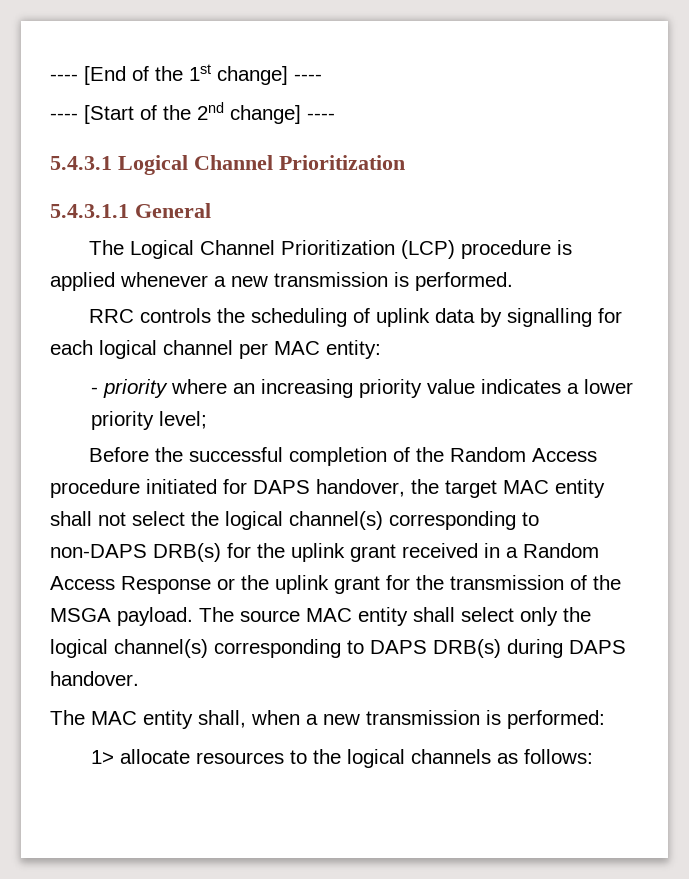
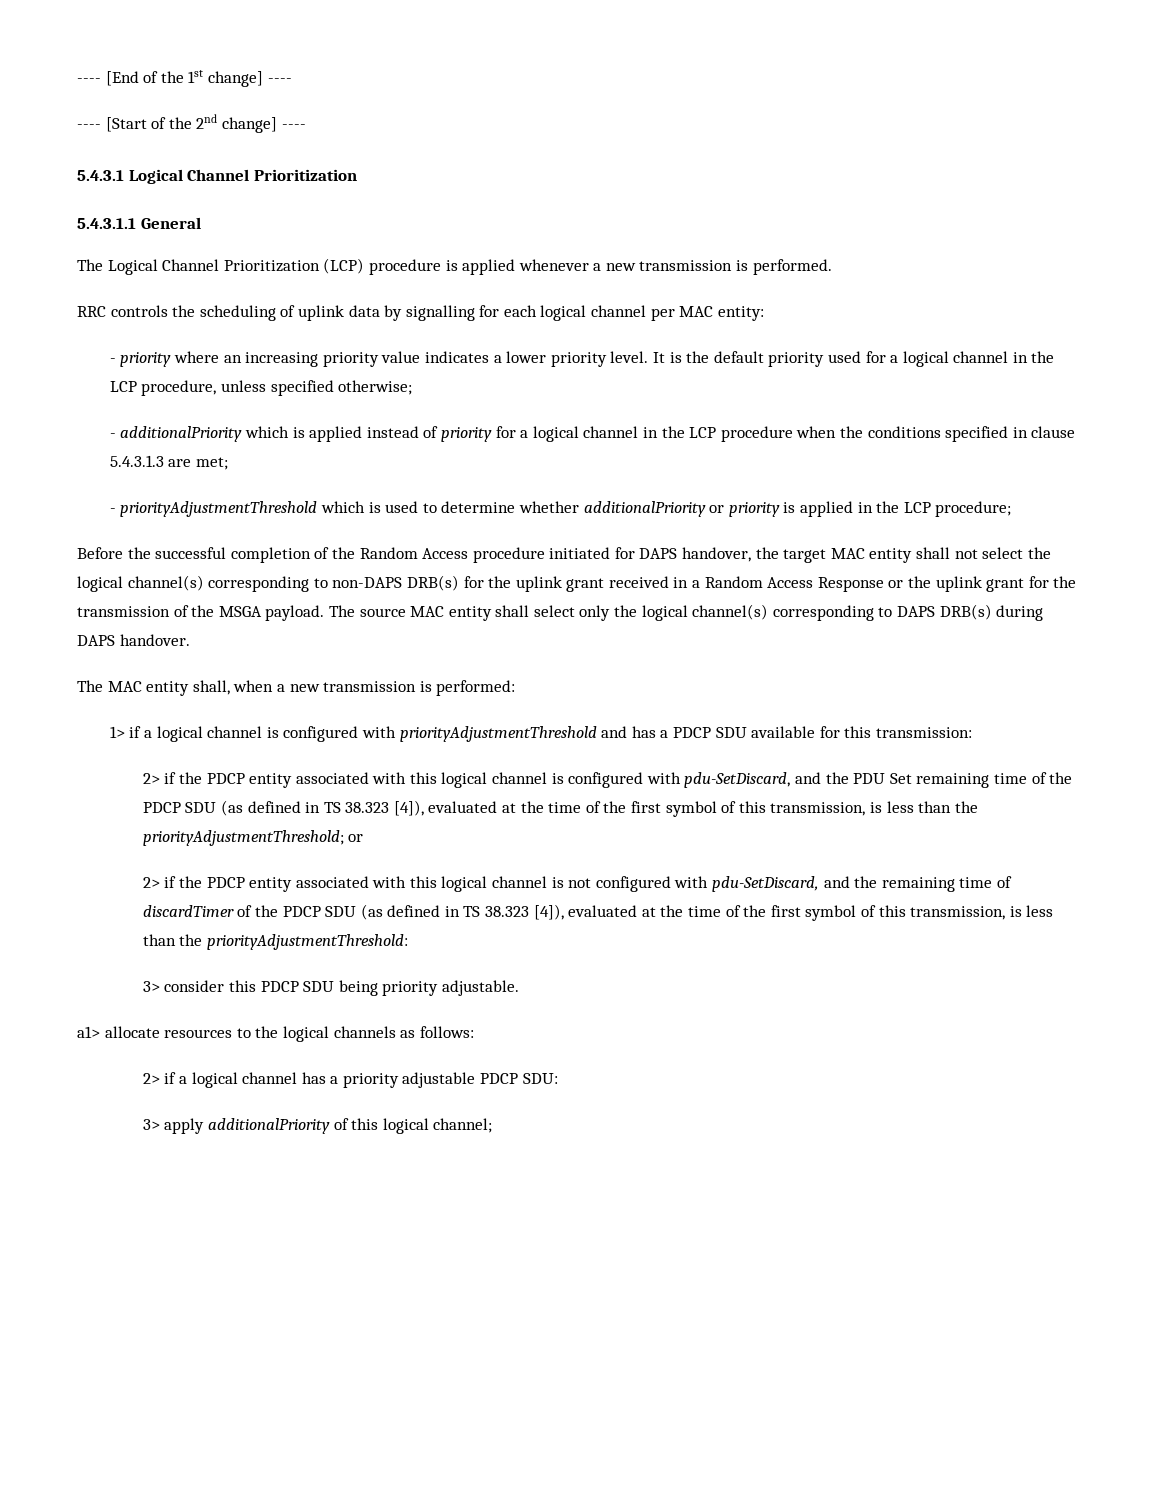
- - priority where an increasing priority value indicates a lower priority level;
+ - priority where an increasing priority value indicates a lower priority level. It is the default priority used for a logical channel in the LCP procedure, unless specified otherwise;
+ - additionalPriority which is applied instead of priority for a logical channel in the LCP procedure when the conditions specified in clause 5.4.3.1.3 are met;
+ - priorityAdjustmentThreshold which is used to determine whether additionalPriority or priority is applied in the LCP procedure;
- 1> allocate resources to the logical channels as follows:
+ 1> if a logical channel is configured with priorityAdjustmentThreshold and has a PDCP SDU available for this transmission:
+ 2> if the PDCP entity associated with this logical channel is configured with pdu-SetDiscard, and the PDU Set remaining time of the PDCP SDU (as defined in TS 38.323 [4]), evaluated at the time of the first symbol of this transmission, is less than the priorityAdjustmentThreshold; or
+ 2> if the PDCP entity associated with this logical channel is not configured with pdu-SetDiscard, and the remaining time of discardTimer of the PDCP SDU (as defined in TS 38.323 [4]), evaluated at the time of the first symbol of this transmission, is less than the priorityAdjustmentThreshold:
+ 3> consider this PDCP SDU being priority adjustable.
+ a1> allocate resources to the logical channels as follows:
+ 2> if a logical channel has a priority adjustable PDCP SDU:
+ 3> apply additionalPriority of this logical channel;

